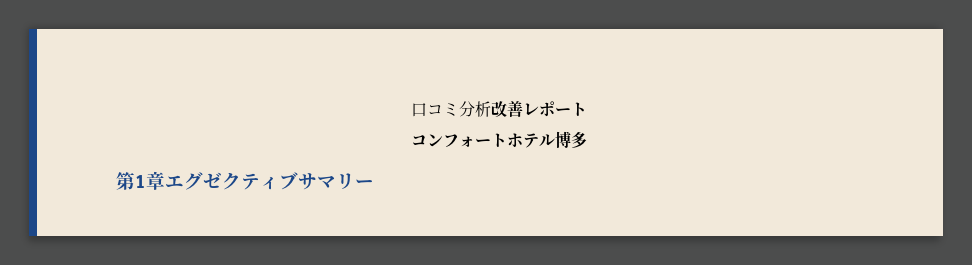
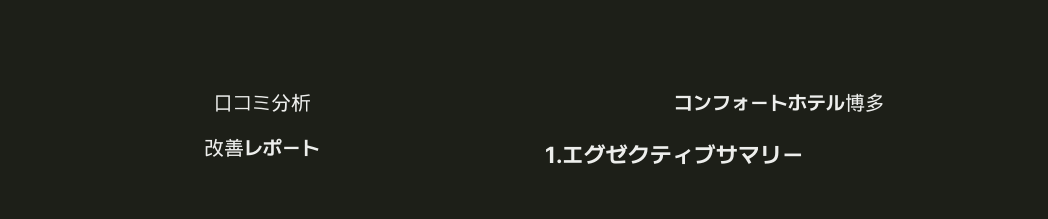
- 口コミ分析改善レポート
+ 口コミ分析
+ 改善レポート
- 第1章エグゼクティブサマリー
+ 1.エグゼクティブサマリー

